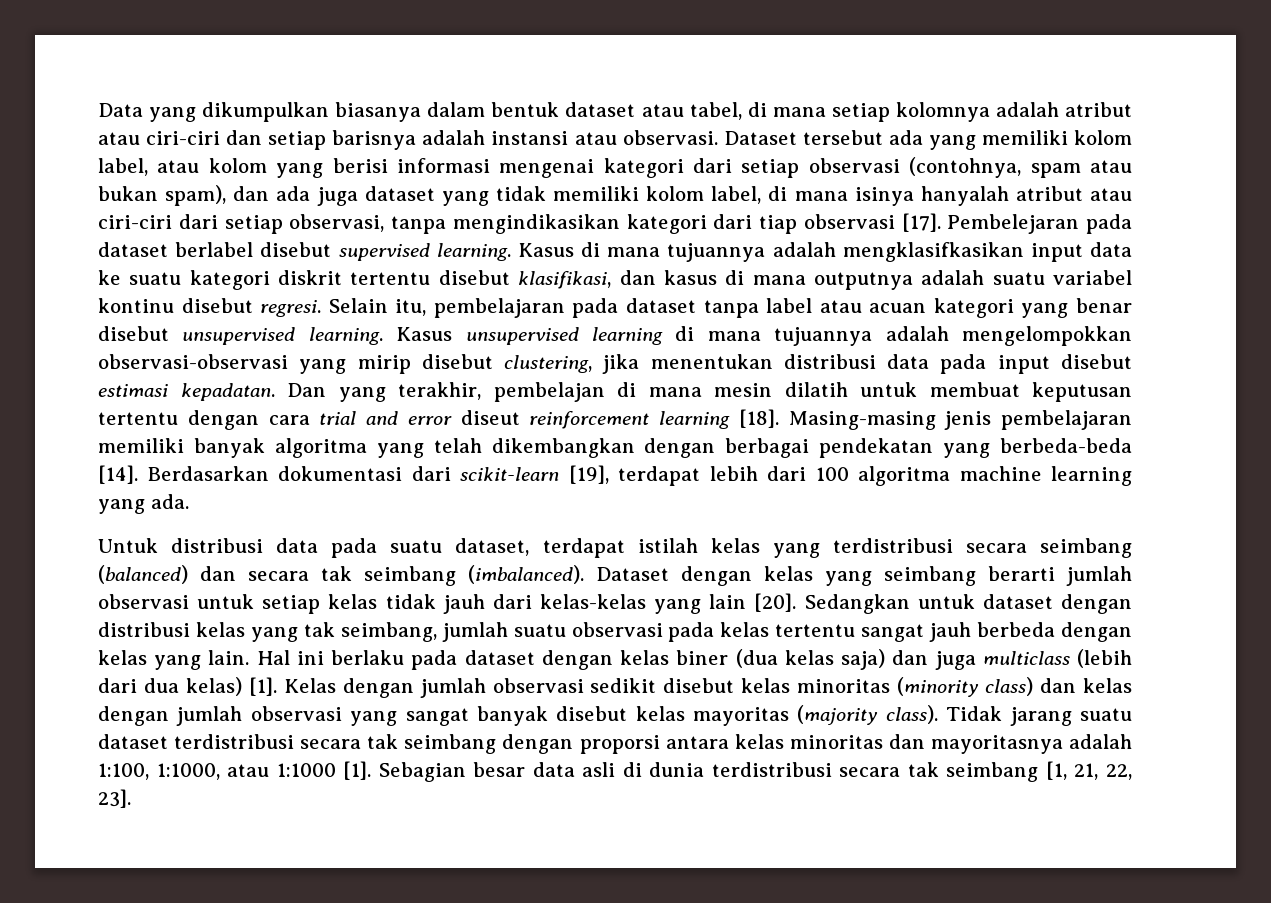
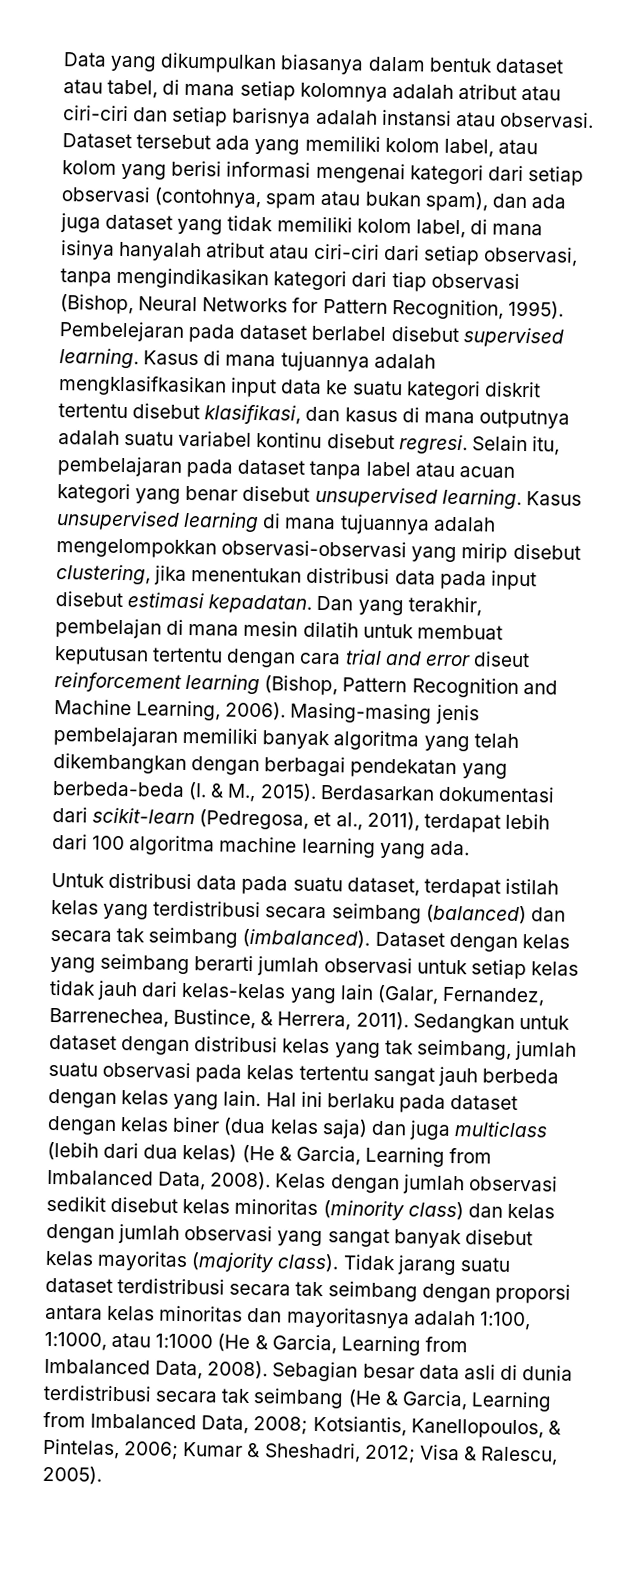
- Dataset tersebut ada yang memiliki kolom label, atau kolom yang berisi informasi mengenai kategori dari setiap observasi (contohnya, spam atau bukan spam), dan ada juga dataset yang tidak memiliki kolom label, di mana isinya hanyalah atribut atau ciri-ciri dari setiap observasi, tanpa mengindikasikan kategori dari tiap observasi [17].
+ Dataset tersebut ada yang memiliki kolom label, atau kolom yang berisi informasi mengenai kategori dari setiap observasi (contohnya, spam atau bukan spam), dan ada juga dataset yang tidak memiliki kolom label, di mana isinya hanyalah atribut atau ciri-ciri dari setiap observasi, tanpa mengindikasikan kategori dari tiap observasi (Bishop, Neural Networks for Pattern Recognition, 1995).
- Dan yang terakhir, pembelajan di mana mesin dilatih untuk membuat keputusan tertentu dengan cara trial and error diseut reinforcement learning [18].
+ Dan yang terakhir, pembelajan di mana mesin dilatih untuk membuat keputusan tertentu dengan cara trial and error diseut reinforcement learning (Bishop, Pattern Recognition and Machine Learning, 2006).
- Masing-masing jenis pembelajaran memiliki banyak algoritma yang telah dikembangkan dengan berbagai pendekatan yang berbeda-beda [14]. Berdasarkan dokumentasi dari scikit-learn [19], terdapat lebih dari 100 algoritma machine learning yang ada.
+ Masing-masing jenis pembelajaran memiliki banyak algoritma yang telah dikembangkan dengan berbagai pendekatan yang berbeda-beda (I. & M., 2015). Berdasarkan dokumentasi dari scikit-learn (Pedregosa, et al., 2011), terdapat lebih dari 100 algoritma machine learning yang ada.
- Dataset dengan kelas yang seimbang berarti jumlah observasi untuk setiap kelas tidak jauh dari kelas-kelas yang lain [20].
+ Dataset dengan kelas yang seimbang berarti jumlah observasi untuk setiap kelas tidak jauh dari kelas-kelas yang lain (Galar, Fernandez, Barrenechea, Bustince, & Herrera, 2011).
- Hal ini berlaku pada dataset dengan kelas biner (dua kelas saja) dan juga multiclass (lebih dari dua kelas) [1].
+ Hal ini berlaku pada dataset dengan kelas biner (dua kelas saja) dan juga multiclass (lebih dari dua kelas) (He & Garcia, Learning from Imbalanced Data, 2008).
- Tidak jarang suatu dataset terdistribusi secara tak seimbang dengan proporsi antara kelas minoritas dan mayoritasnya adalah 1:100, 1:1000, atau 1:1000 [1].
+ Tidak jarang suatu dataset terdistribusi secara tak seimbang dengan proporsi antara kelas minoritas dan mayoritasnya adalah 1:100, 1:1000, atau 1:1000 (He & Garcia, Learning from Imbalanced Data, 2008).
- Sebagian besar data asli di dunia terdistribusi secara tak seimbang [1, 21, 22, 23].
+ Sebagian besar data asli di dunia terdistribusi secara tak seimbang (He & Garcia, Learning from Imbalanced Data, 2008; Kotsiantis, Kanellopoulos, & Pintelas, 2006; Kumar & Sheshadri, 2012; Visa & Ralescu, 2005).

